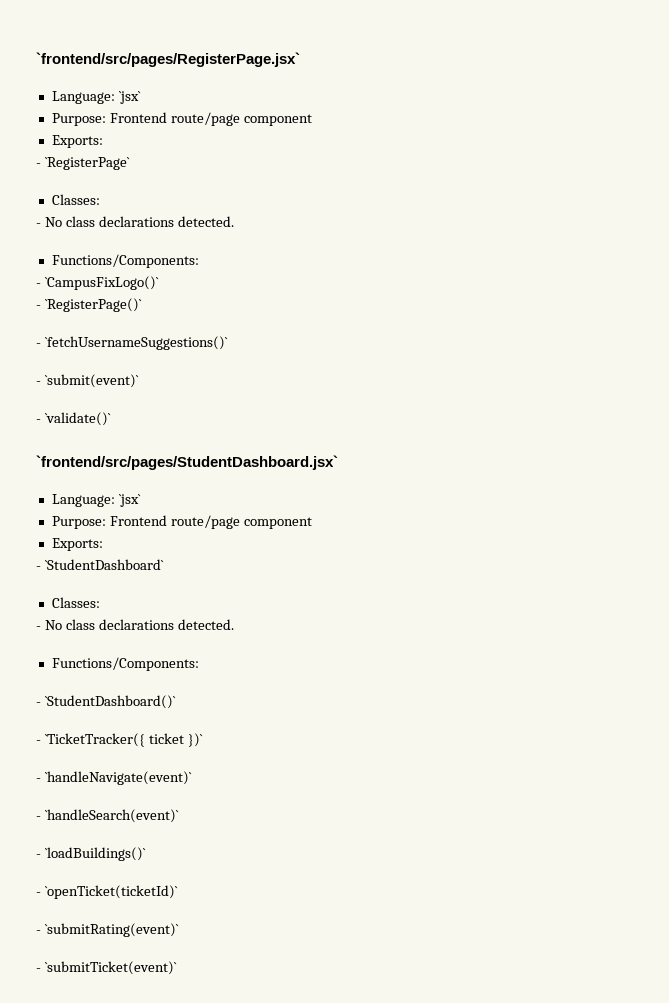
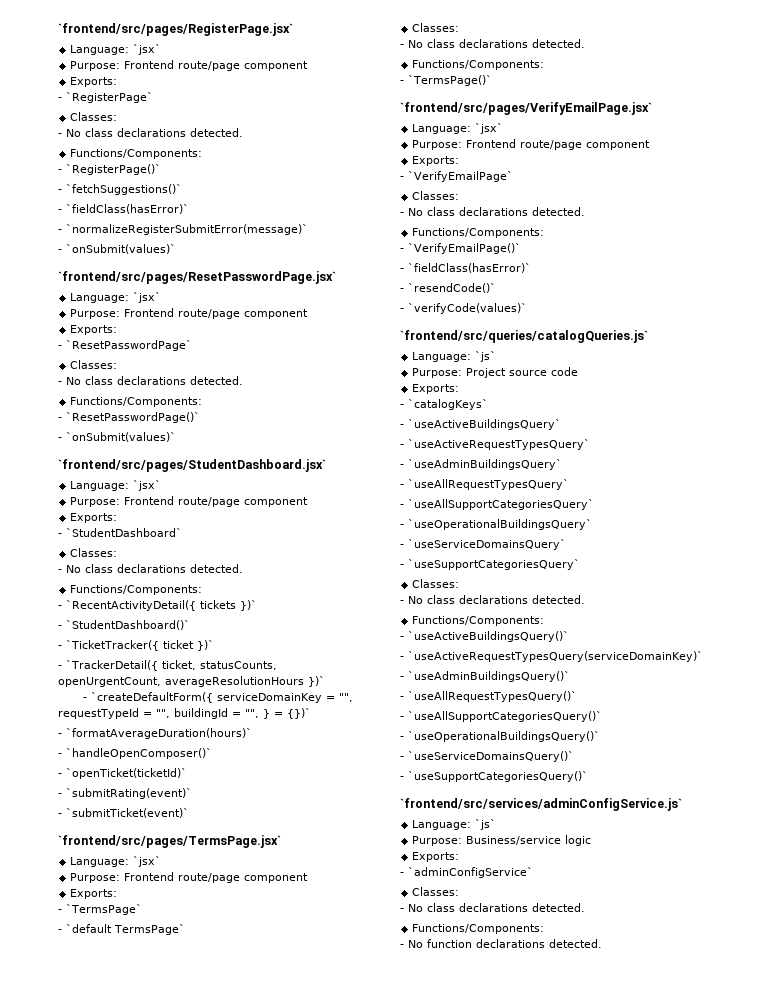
- - `CampusFixLogo()`
- - `fetchUsernameSuggestions()`
- - `submit(event)`
- - `validate()`
+ - `fetchSuggestions()`
+ - `fieldClass(hasError)`
+ - `normalizeRegisterSubmitError(message)`
+ - `onSubmit(values)`
+ `frontend/src/pages/ResetPasswordPage.jsx`
+ Language: `jsx`
+ Purpose: Frontend route/page component
+ Exports:
+ - `ResetPasswordPage`
+ Classes:
+ - No class declarations detected.
+ Functions/Components:
+ - `ResetPasswordPage()`
+ - `onSubmit(values)`
+ - `RecentActivityDetail({ tickets })`
- - `handleNavigate(event)`
- - `handleSearch(event)`
- - `loadBuildings()`
+ - `TrackerDetail({ ticket, statusCounts, openUrgentCount, averageResolutionHours })`
+ - `createDefaultForm({ serviceDomainKey = "", requestTypeId = "", buildingId = "", } = {})`
+ - `formatAverageDuration(hours)`
+ - `handleOpenComposer()`
+ `frontend/src/pages/TermsPage.jsx`
+ Language: `jsx`
+ Purpose: Frontend route/page component
+ Exports:
+ - `TermsPage`
+ - `default TermsPage`
+ Classes:
+ - No class declarations detected.
+ Functions/Components:
+ - `TermsPage()`
+ `frontend/src/pages/VerifyEmailPage.jsx`
+ Language: `jsx`
+ Purpose: Frontend route/page component
+ Exports:
+ - `VerifyEmailPage`
+ Classes:
+ - No class declarations detected.
+ Functions/Components:
+ - `VerifyEmailPage()`
+ - `fieldClass(hasError)`
+ - `resendCode()`
+ - `verifyCode(values)`
+ `frontend/src/queries/catalogQueries.js`
+ Language: `js`
+ Purpose: Project source code
+ Exports:
+ - `catalogKeys`
+ - `useActiveBuildingsQuery`
+ - `useActiveRequestTypesQuery`
+ - `useAdminBuildingsQuery`
+ - `useAllRequestTypesQuery`
+ - `useAllSupportCategoriesQuery`
+ - `useOperationalBuildingsQuery`
+ - `useServiceDomainsQuery`
+ - `useSupportCategoriesQuery`
+ Classes:
+ - No class declarations detected.
+ Functions/Components:
+ - `useActiveBuildingsQuery()`
+ - `useActiveRequestTypesQuery(serviceDomainKey)`
+ - `useAdminBuildingsQuery()`
+ - `useAllRequestTypesQuery()`
+ - `useAllSupportCategoriesQuery()`
+ - `useOperationalBuildingsQuery()`
+ - `useServiceDomainsQuery()`
+ - `useSupportCategoriesQuery()`
+ `frontend/src/services/adminConfigService.js`
+ Language: `js`
+ Purpose: Business/service logic
+ Exports:
+ - `adminConfigService`
+ Classes:
+ - No class declarations detected.
+ Functions/Components:
+ - No function declarations detected.

